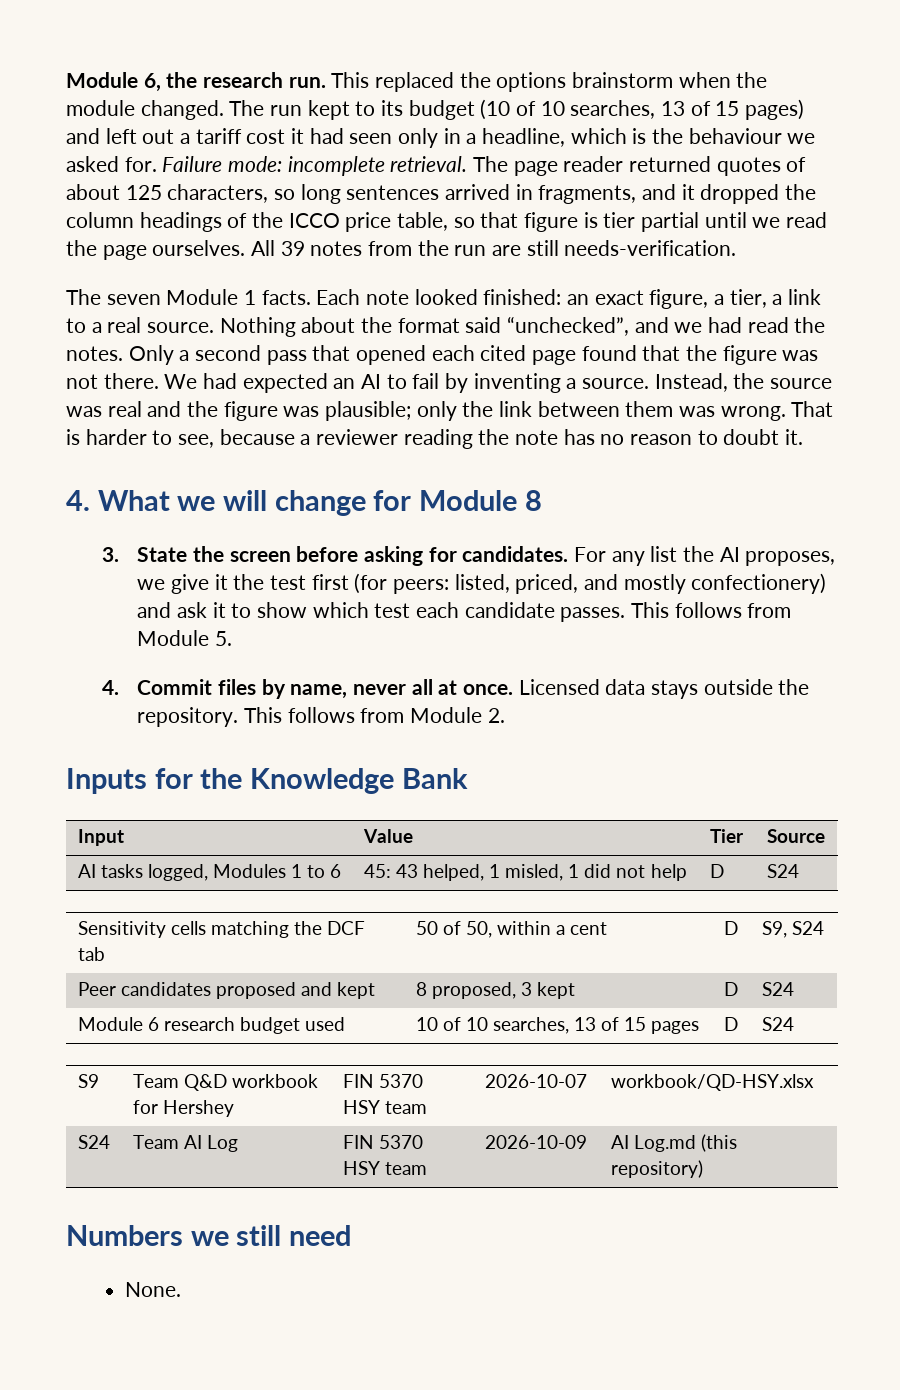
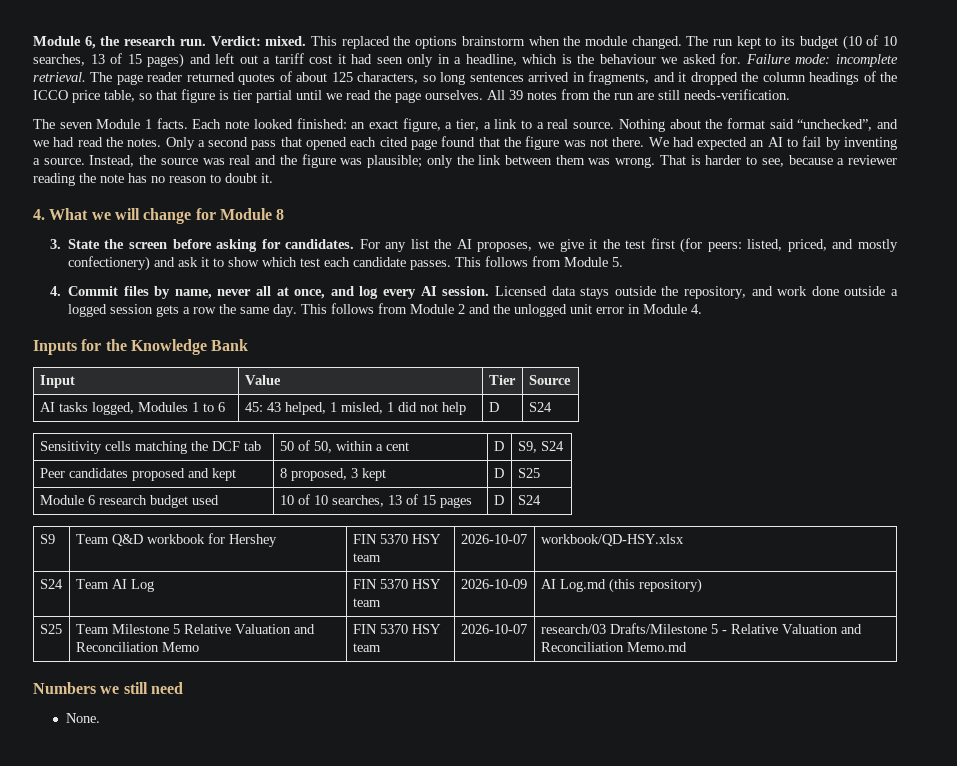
+ Verdict: mixed.
- 4. Commit files by name, never all at once.
+ 4. Commit files by name, never all at once, and log every AI session.
- Licensed data stays outside the repository. This follows from Module 2.
+ Licensed data stays outside the repository, and work done outside a logged session gets a row the same day. This follows from Module 2 and the unlogged unit error in Module 4.
- Peer candidates proposed and kept | 8 proposed, 3 kept | D | S24
+ Peer candidates proposed and kept | 8 proposed, 3 kept | D | S25
+ S25 | Team Milestone 5 Relative Valuation and Reconciliation Memo | FIN 5370 HSY team | 2026-10-07 | research/03 Drafts/Milestone 5 - Relative Valuation and Reconciliation Memo.md

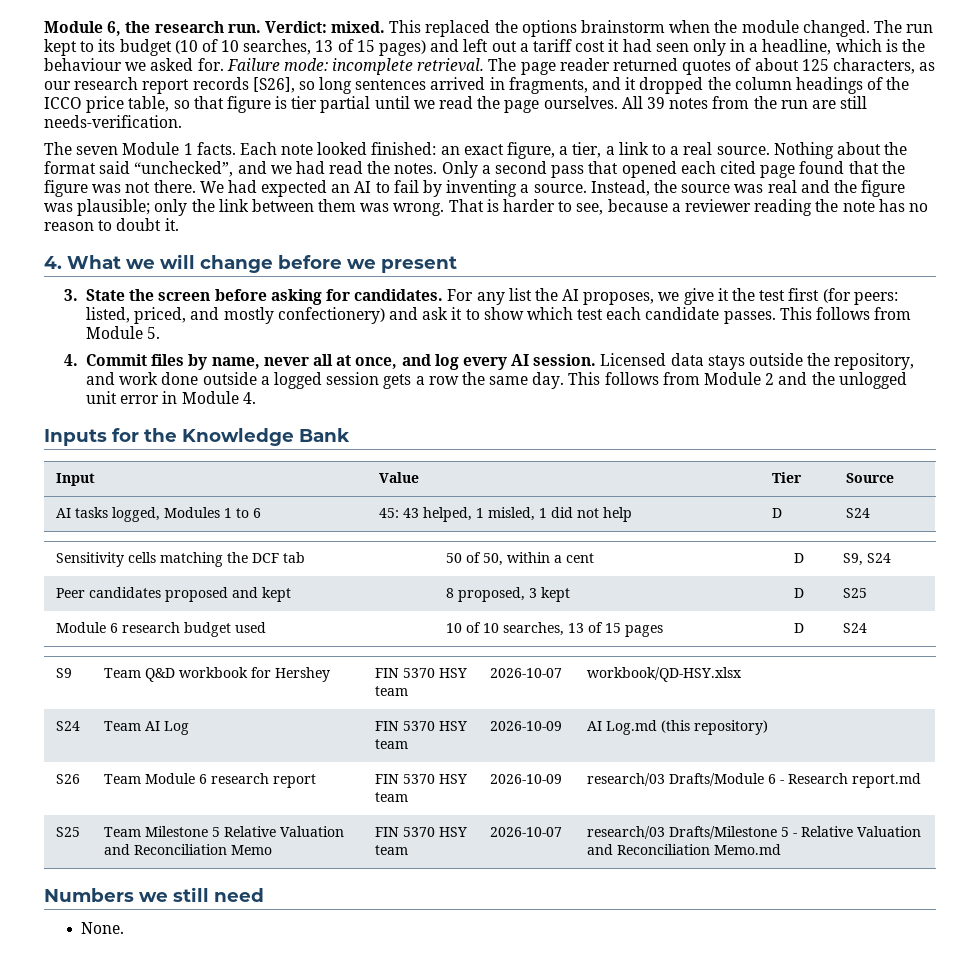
- The page reader returned quotes of about 125 characters, so long sentences arrived in fragments, and it dropped the column headings of the ICCO price table, so that figure is tier partial until we read the page ourselves.
+ The page reader returned quotes of about 125 characters, as our research report records [S26], so long sentences arrived in fragments, and it dropped the column headings of the ICCO price table, so that figure is tier partial until we read the page ourselves.
- 4. What we will change for Module 8
+ 4. What we will change before we present
+ S26 | Team Module 6 research report | FIN 5370 HSY team | 2026-10-09 | research/03 Drafts/Module 6 - Research report.md

